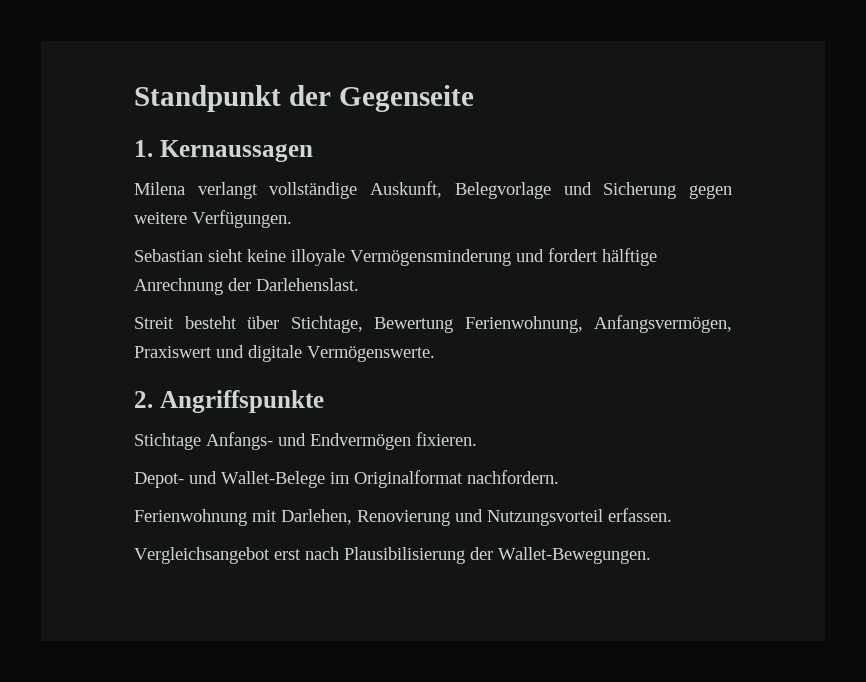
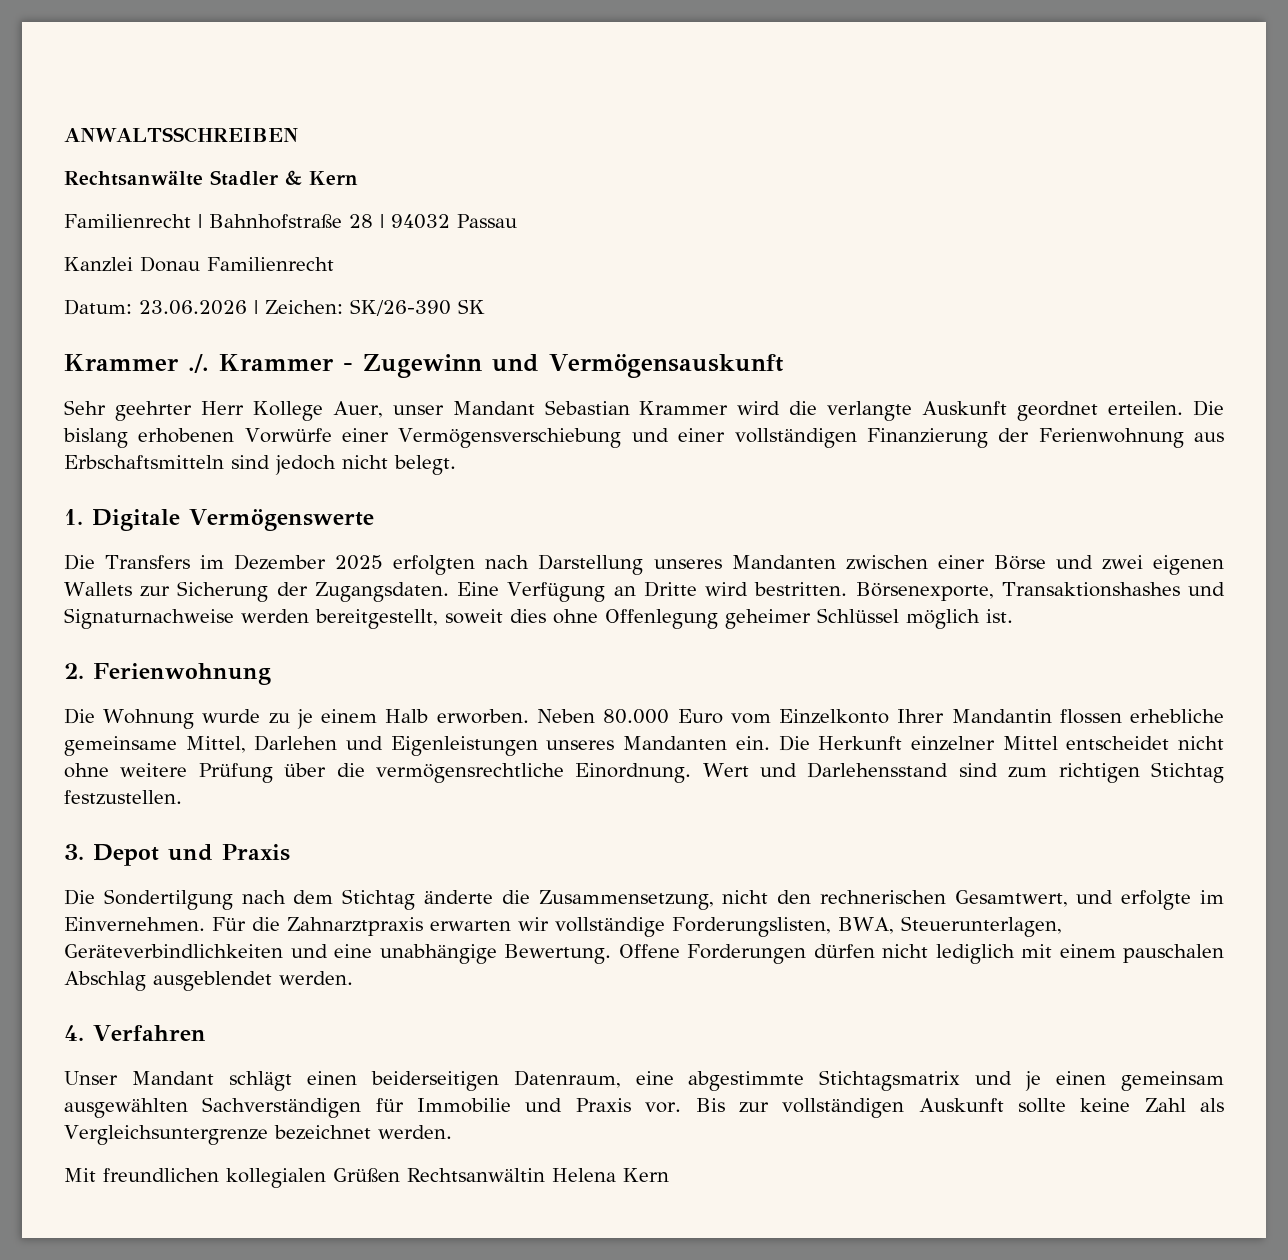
- Standpunkt der Gegenseite
- 1. Kernaussagen
- Milena verlangt vollständige Auskunft, Belegvorlage und Sicherung gegen weitere Verfügungen.
- Sebastian sieht keine illoyale Vermögensminderung und fordert hälftige Anrechnung der Darlehenslast.
- Streit besteht über Stichtage, Bewertung Ferienwohnung, Anfangsvermögen, Praxiswert und digitale Vermögenswerte.
- 2. Angriffspunkte
- Stichtage Anfangs- und Endvermögen fixieren.
- Depot- und Wallet-Belege im Originalformat nachfordern.
- Ferienwohnung mit Darlehen, Renovierung und Nutzungsvorteil erfassen.
- Vergleichsangebot erst nach Plausibilisierung der Wallet-Bewegungen.
+ ANWALTSSCHREIBEN
+ Rechtsanwälte Stadler & Kern
+ Familienrecht | Bahnhofstraße 28 | 94032 Passau
+ Kanzlei Donau Familienrecht
+ Datum: 23.06.2026 | Zeichen: SK/26-390 SK
+ Krammer ./. Krammer - Zugewinn und Vermögensauskunft
+ Sehr geehrter Herr Kollege Auer, unser Mandant Sebastian Krammer wird die verlangte Auskunft geordnet erteilen. Die bislang erhobenen Vorwürfe einer Vermögensverschiebung und einer vollständigen Finanzierung der Ferienwohnung aus Erbschaftsmitteln sind jedoch nicht belegt.
+ 1. Digitale Vermögenswerte
+ Die Transfers im Dezember 2025 erfolgten nach Darstellung unseres Mandanten zwischen einer Börse und zwei eigenen Wallets zur Sicherung der Zugangsdaten. Eine Verfügung an Dritte wird bestritten. Börsenexporte, Transaktionshashes und Signaturnachweise werden bereitgestellt, soweit dies ohne Offenlegung geheimer Schlüssel möglich ist.
+ 2. Ferienwohnung
+ Die Wohnung wurde zu je einem Halb erworben. Neben 80.000 Euro vom Einzelkonto Ihrer Mandantin flossen erhebliche gemeinsame Mittel, Darlehen und Eigenleistungen unseres Mandanten ein. Die Herkunft einzelner Mittel entscheidet nicht ohne weitere Prüfung über die vermögensrechtliche Einordnung. Wert und Darlehensstand sind zum richtigen Stichtag festzustellen.
+ 3. Depot und Praxis
+ Die Sondertilgung nach dem Stichtag änderte die Zusammensetzung, nicht den rechnerischen Gesamtwert, und erfolgte im Einvernehmen. Für die Zahnarztpraxis erwarten wir vollständige Forderungslisten, BWA, Steuerunterlagen, Geräteverbindlichkeiten und eine unabhängige Bewertung. Offene Forderungen dürfen nicht lediglich mit einem pauschalen Abschlag ausgeblendet werden.
+ 4. Verfahren
+ Unser Mandant schlägt einen beiderseitigen Datenraum, eine abgestimmte Stichtagsmatrix und je einen gemeinsam ausgewählten Sachverständigen für Immobilie und Praxis vor. Bis zur vollständigen Auskunft sollte keine Zahl als Vergleichsuntergrenze bezeichnet werden.
+ Mit freundlichen kollegialen Grüßen Rechtsanwältin Helena Kern

